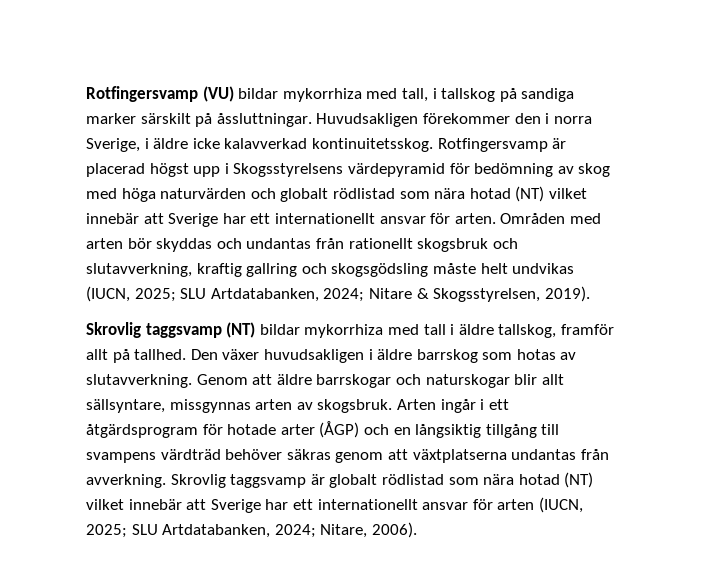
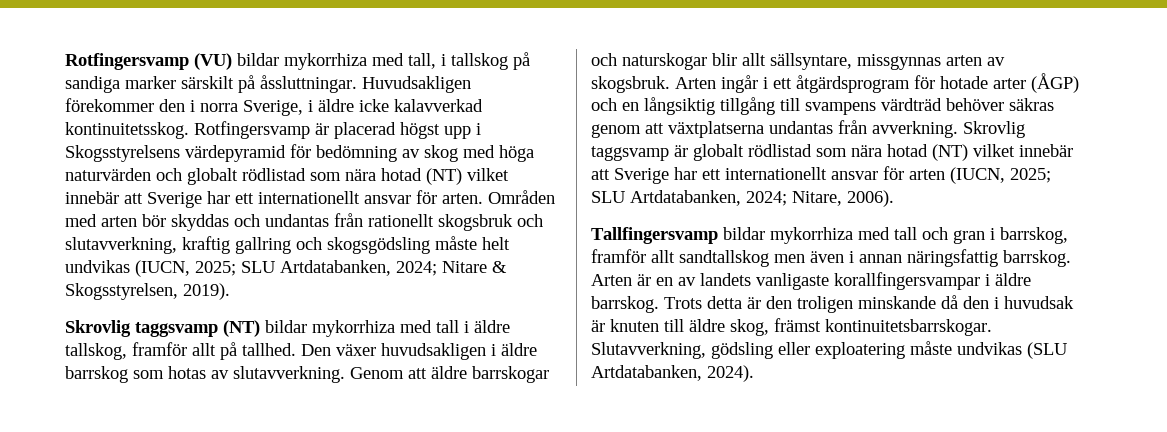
+ Tallfingersvamp bildar mykorrhiza med tall och gran i barrskog, framför allt sandtallskog men även i annan näringsfattig barrskog. Arten är en av landets vanligaste korallfingersvampar i äldre barrskog. Trots detta är den troligen minskande då den i huvudsak är knuten till äldre skog, främst kontinuitetsbarrskogar. Slutavverkning, gödsling eller exploatering måste undvikas (SLU Artdatabanken, 2024).

